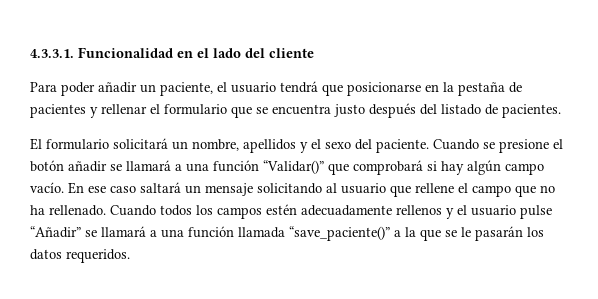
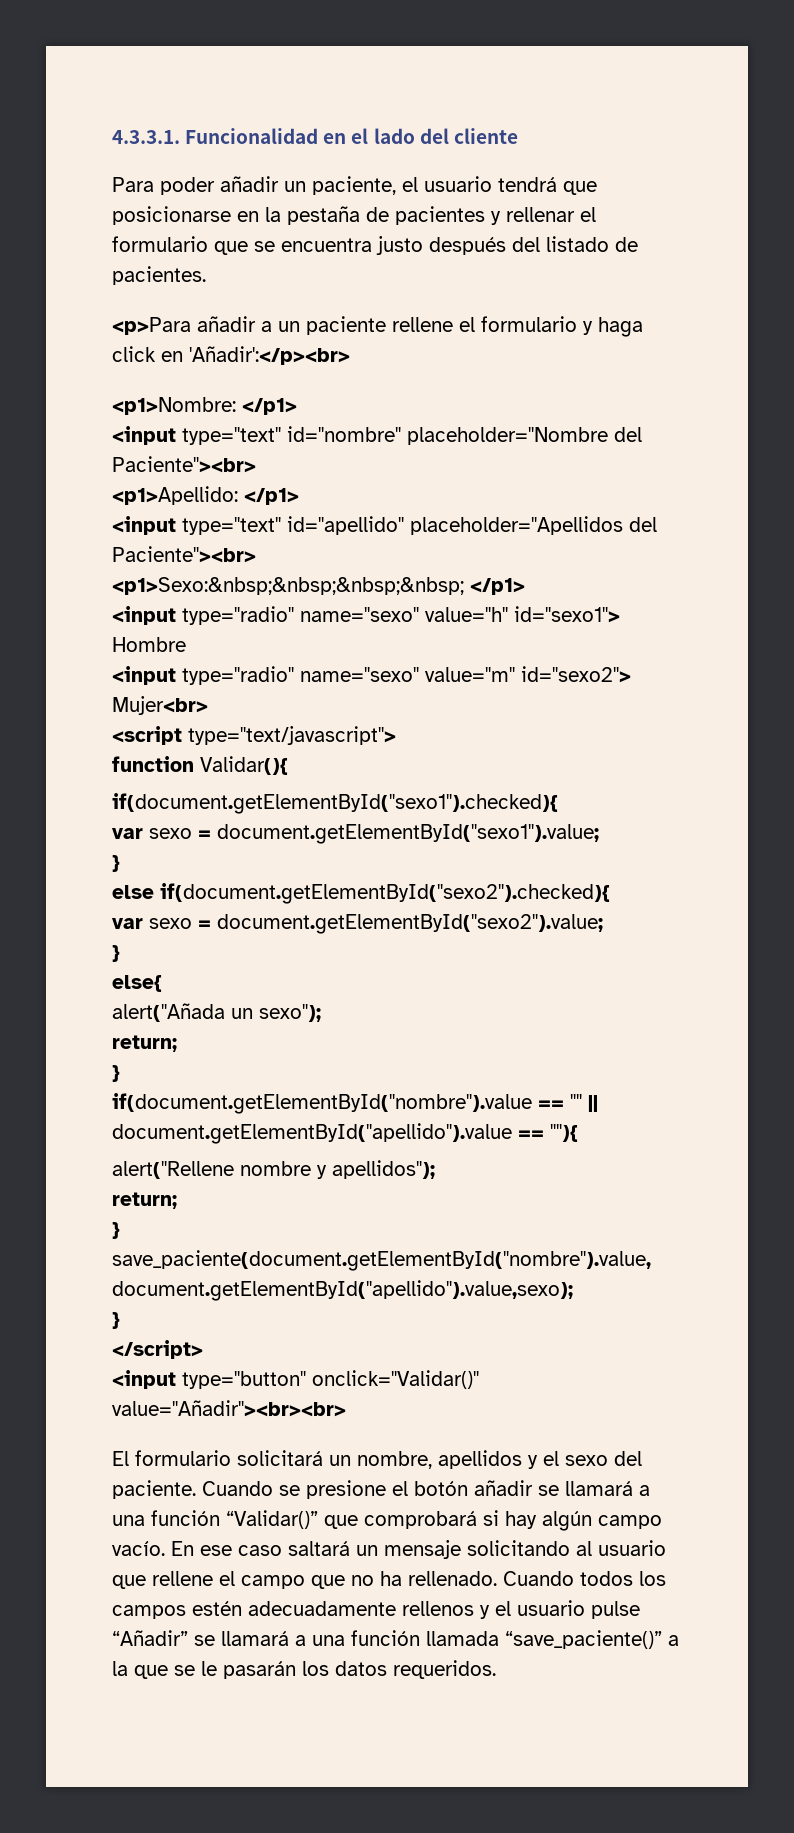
+ <p>Para añadir a un paciente rellene el formulario y haga click en 'Añadir':</p><br>
+ <p1>Nombre: </p1>
+ <input type="text" id="nombre" placeholder="Nombre del Paciente"><br>
+ <p1>Apellido: </p1>
+ <input type="text" id="apellido" placeholder="Apellidos del Paciente"><br>
+ <p1>Sexo:&nbsp;&nbsp;&nbsp;&nbsp; </p1>
+ <input type="radio" name="sexo" value="h" id="sexo1"> Hombre
+ <input type="radio" name="sexo" value="m" id="sexo2"> Mujer<br>
+ <script type="text/javascript">
+ function Validar(){
+ if(document.getElementById("sexo1").checked){
+ var sexo = document.getElementById("sexo1").value;
+ }
+ else if(document.getElementById("sexo2").checked){
+ var sexo = document.getElementById("sexo2").value;
+ }
+ else{
+ alert("Añada un sexo");
+ return;
+ }
+ if(document.getElementById("nombre").value == "" || document.getElementById("apellido").value == ""){
+ alert("Rellene nombre y apellidos");
+ return;
+ }
+ save_paciente(document.getElementById("nombre").value, document.getElementById("apellido").value,sexo);
+ }
+ </script>
+ <input type="button" onclick="Validar()" value="Añadir"><br><br>

